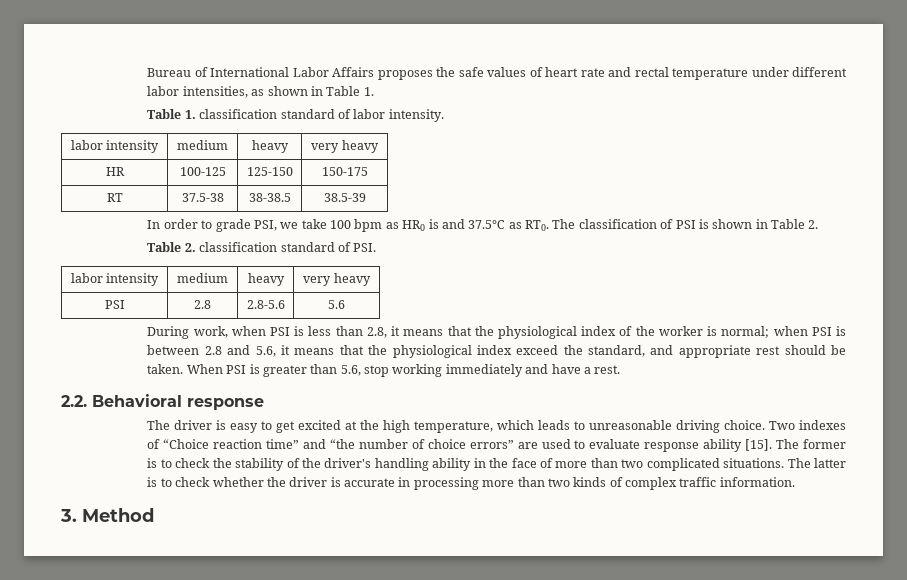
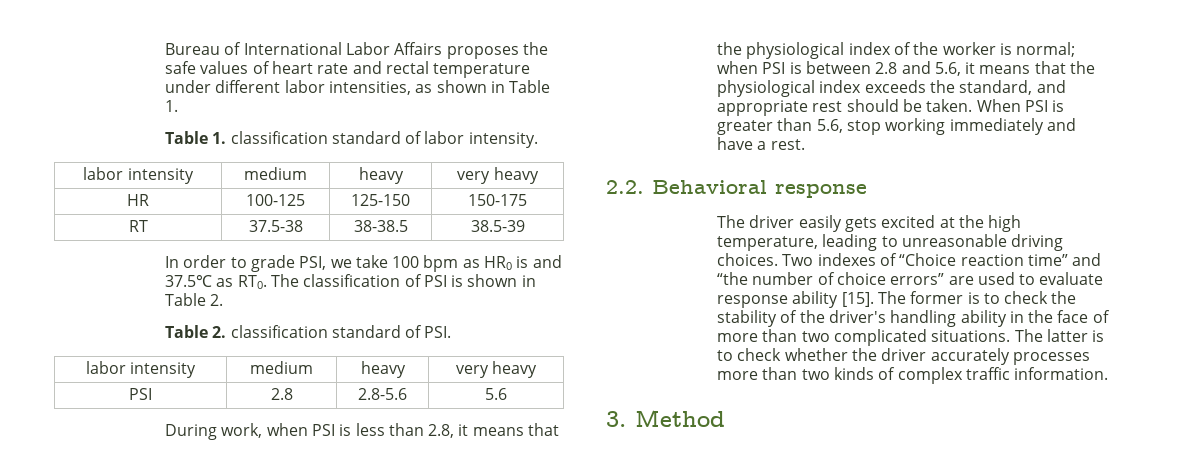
- During work, when PSI is less than 2.8, it means that the physiological index of the worker is normal; when PSI is between 2.8 and 5.6, it means that the physiological index exceed the standard, and appropriate rest should be taken.
+ During work, when PSI is less than 2.8, it means that the physiological index of the worker is normal; when PSI is between 2.8 and 5.6, it means that the physiological index exceeds the standard, and appropriate rest should be taken.
- The driver is easy to get excited at the high temperature, which leads to unreasonable driving choice.
+ The driver easily gets excited at the high temperature, leading to unreasonable driving choices.
- The latter is to check whether the driver is accurate in processing more than two kinds of complex traffic information.
+ The latter is to check whether the driver accurately processes more than two kinds of complex traffic information.

